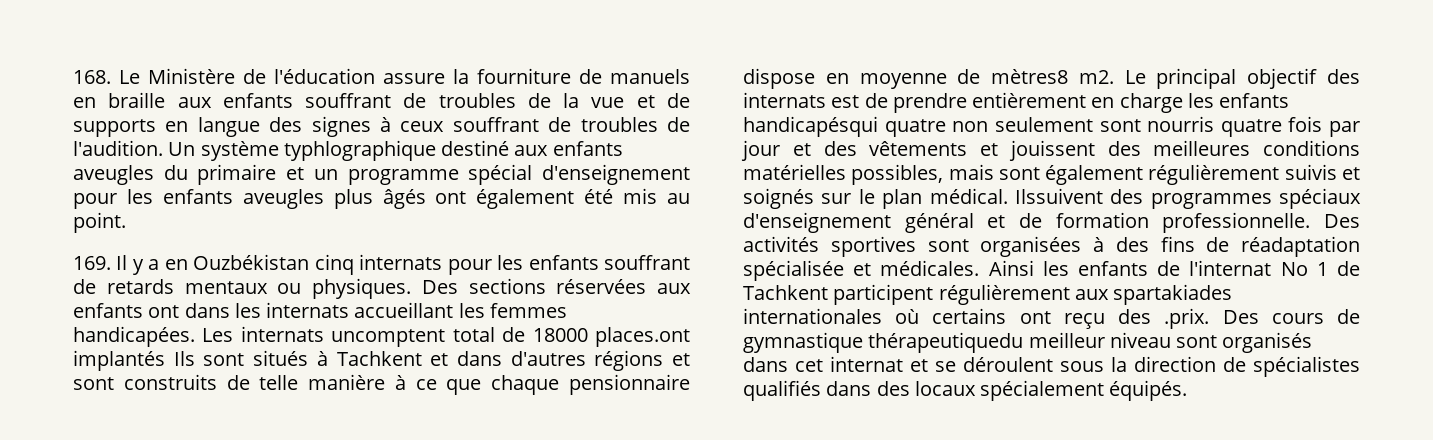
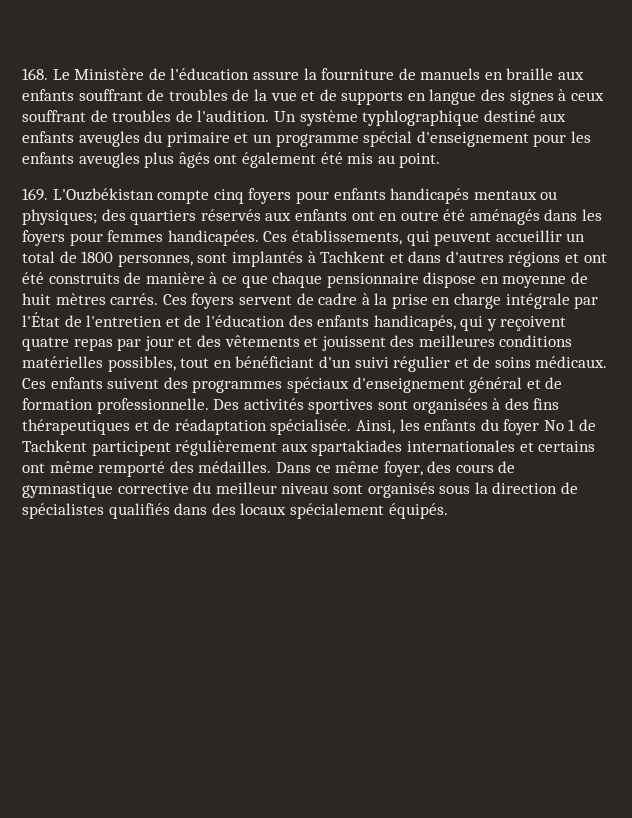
- 169. Il y a en Ouzbékistan cinq internats pour les enfants souffrant de retards mentaux ou physiques. Des sections réservées aux enfants ont dans les internats accueillant les femmes handicapées. Les internats uncomptent total de 18000 places.ont implantés Ils sont situés à Tachkent et dans d'autres régions et sont construits de telle manière à ce que chaque pensionnaire dispose en moyenne de mètres8 m2. Le principal objectif des internats est de prendre entièrement en charge les enfants handicapésqui quatre non seulement sont nourris quatre fois par jour et des vêtements et jouissent des meilleures conditions matérielles possibles, mais sont également régulièrement suivis et soignés sur le plan médical. Ilssuivent des programmes spéciaux d'enseignement général et de formation professionnelle.
+ 169. L'Ouzbékistan compte cinq foyers pour enfants handicapés mentaux ou physiques; des quartiers réservés aux enfants ont en outre été aménagés dans les foyers pour femmes handicapées. Ces établissements, qui peuvent accueillir un total de 1800 personnes, sont implantés à Tachkent et dans d'autres régions et ont été construits de manière à ce que chaque pensionnaire dispose en moyenne de huit mètres carrés. Ces foyers servent de cadre à la prise en charge intégrale par l'État de l'entretien et de l'éducation des enfants handicapés, qui y reçoivent quatre repas par jour et des vêtements et jouissent des meilleures conditions matérielles possibles, tout en bénéficiant d'un suivi régulier et de soins médicaux. Ces enfants suivent des programmes spéciaux d'enseignement général et de formation professionnelle.
- Des activités sportives sont organisées à des fins de réadaptation spécialisée et médicales. Ainsi les enfants de l'internat No 1 de Tachkent participent régulièrement aux spartakiades internationales où certains ont reçu des .prix. Des cours de gymnastique thérapeutiquedu meilleur niveau sont organisés dans cet internat et se déroulent sous la direction de spécialistes qualifiés dans des locaux spécialement équipés.
+ Des activités sportives sont organisées à des fins thérapeutiques et de réadaptation spécialisée. Ainsi, les enfants du foyer No 1 de Tachkent participent régulièrement aux spartakiades internationales et certains ont même remporté des médailles. Dans ce même foyer, des cours de gymnastique corrective du meilleur niveau sont organisés sous la direction de spécialistes qualifiés dans des locaux spécialement équipés.

